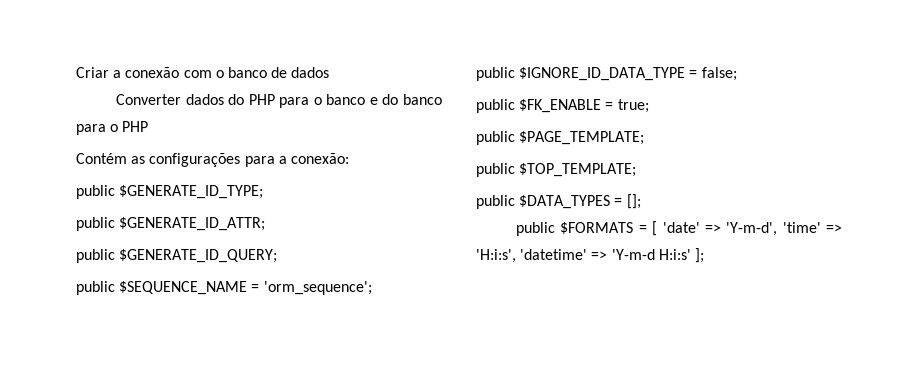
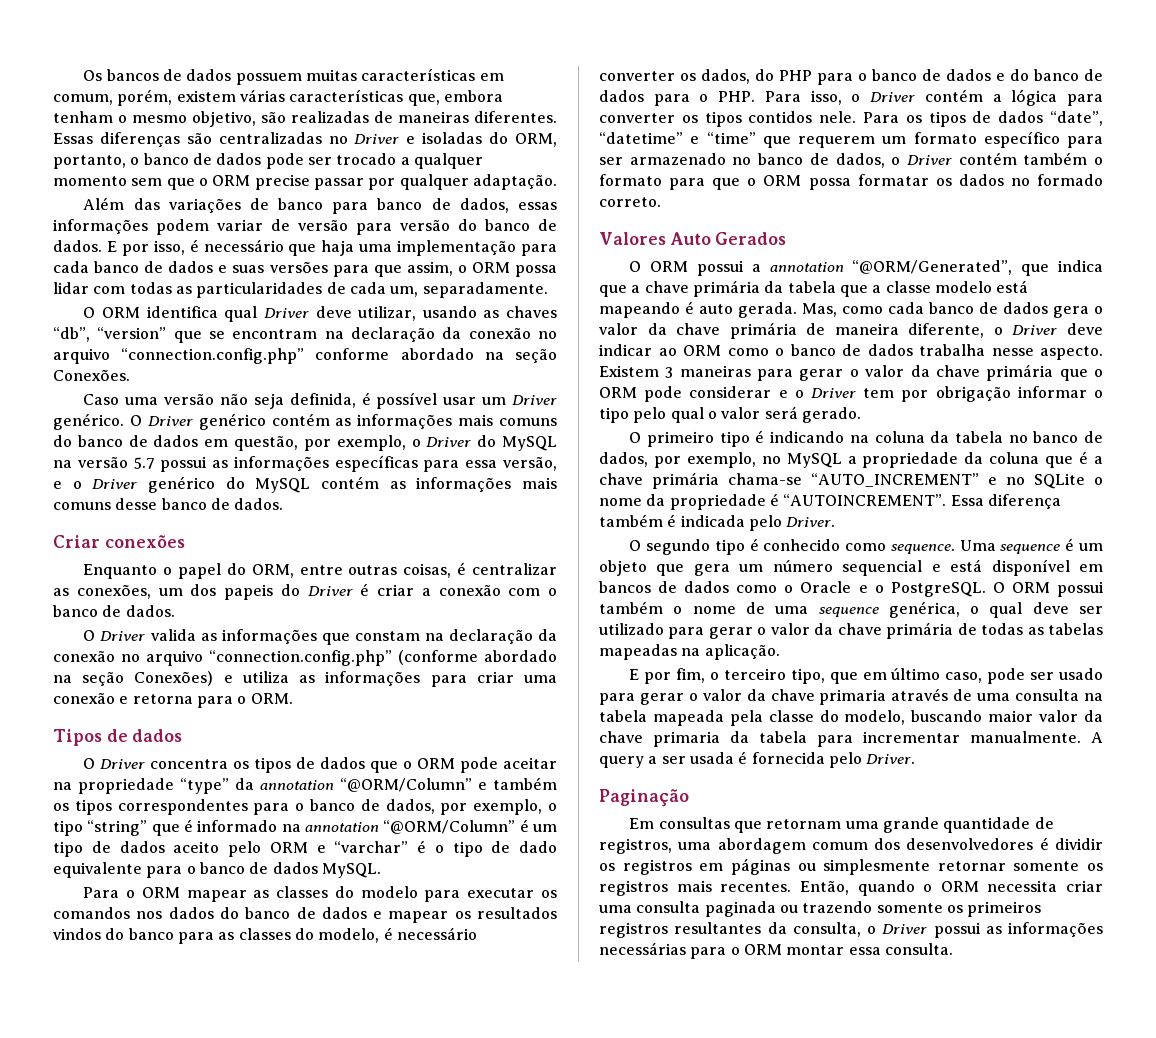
- Criar a conexão com o banco de dados
- Converter dados do PHP para o banco e do banco para o PHP
- Contém as configurações para a conexão:
- public $GENERATE_ID_TYPE;
- public $GENERATE_ID_ATTR;
- public $GENERATE_ID_QUERY;
- public $SEQUENCE_NAME = 'orm_sequence';
- public $IGNORE_ID_DATA_TYPE = false;
- public $FK_ENABLE = true;
- public $PAGE_TEMPLATE;
- public $TOP_TEMPLATE;
- public $DATA_TYPES = [];
- public $FORMATS = [ 'date' => 'Y-m-d', 'time' => 'H:i:s', 'datetime' => 'Y-m-d H:i:s' ];
+ Os bancos de dados possuem muitas características em comum, porém, existem várias características que, embora tenham o mesmo objetivo, são realizadas de maneiras diferentes. Essas diferenças são centralizadas no Driver e isoladas do ORM, portanto, o banco de dados pode ser trocado a qualquer momento sem que o ORM precise passar por qualquer adaptação.
+ Além das variações de banco para banco de dados, essas informações podem variar de versão para versão do banco de dados. E por isso, é necessário que haja uma implementação para cada banco de dados e suas versões para que assim, o ORM possa lidar com todas as particularidades de cada um, separadamente.
+ O ORM identifica qual Driver deve utilizar, usando as chaves “db”, “version” que se encontram na declaração da conexão no arquivo “connection.config.php” conforme abordado na seção Conexões.
+ Caso uma versão não seja definida, é possível usar um Driver genérico. O Driver genérico contém as informações mais comuns do banco de dados em questão, por exemplo, o Driver do MySQL na versão 5.7 possui as informações específicas para essa versão, e o Driver genérico do MySQL contém as informações mais comuns desse banco de dados.
+ Criar conexões
+ Enquanto o papel do ORM, entre outras coisas, é centralizar as conexões, um dos papeis do Driver é criar a conexão com o banco de dados.
+ O Driver valida as informações que constam na declaração da conexão no arquivo “connection.config.php” (conforme abordado na seção Conexões) e utiliza as informações para criar uma conexão e retorna para o ORM.
+ Tipos de dados
+ O Driver concentra os tipos de dados que o ORM pode aceitar na propriedade “type” da annotation “@ORM/Column” e também os tipos correspondentes para o banco de dados, por exemplo, o tipo “string” que é informado na annotation “@ORM/Column” é um tipo de dados aceito pelo ORM e “varchar” é o tipo de dado equivalente para o banco de dados MySQL.
+ Para o ORM mapear as classes do modelo para executar os comandos nos dados do banco de dados e mapear os resultados vindos do banco para as classes do modelo, é necessário converter os dados, do PHP para o banco de dados e do banco de dados para o PHP. Para isso, o Driver contém a lógica para converter os tipos contidos nele. Para os tipos de dados “date”, “datetime” e “time” que requerem um formato específico para ser armazenado no banco de dados, o Driver contém também o formato para que o ORM possa formatar os dados no formado correto.
+ Valores Auto Gerados
+ O ORM possui a annotation “@ORM/Generated”, que indica que a chave primária da tabela que a classe modelo está mapeando é auto gerada. Mas, como cada banco de dados gera o valor da chave primária de maneira diferente, o Driver deve indicar ao ORM como o banco de dados trabalha nesse aspecto. Existem 3 maneiras para gerar o valor da chave primária que o ORM pode considerar e o Driver tem por obrigação informar o tipo pelo qual o valor será gerado.
+ O primeiro tipo é indicando na coluna da tabela no banco de dados, por exemplo, no MySQL a propriedade da coluna que é a chave primária chama-se “AUTO_INCREMENT” e no SQLite o nome da propriedade é “AUTOINCREMENT”. Essa diferença também é indicada pelo Driver.
+ O segundo tipo é conhecido como sequence. Uma sequence é um objeto que gera um número sequencial e está disponível em bancos de dados como o Oracle e o PostgreSQL. O ORM possui também o nome de uma sequence genérica, o qual deve ser utilizado para gerar o valor da chave primária de todas as tabelas mapeadas na aplicação.
+ E por fim, o terceiro tipo, que em último caso, pode ser usado para gerar o valor da chave primaria através de uma consulta na tabela mapeada pela classe do modelo, buscando maior valor da chave primaria da tabela para incrementar manualmente. A query a ser usada é fornecida pelo Driver.
+ Paginação
+ Em consultas que retornam uma grande quantidade de registros, uma abordagem comum dos desenvolvedores é dividir os registros em páginas ou simplesmente retornar somente os registros mais recentes. Então, quando o ORM necessita criar uma consulta paginada ou trazendo somente os primeiros registros resultantes da consulta, o Driver possui as informações necessárias para o ORM montar essa consulta.

